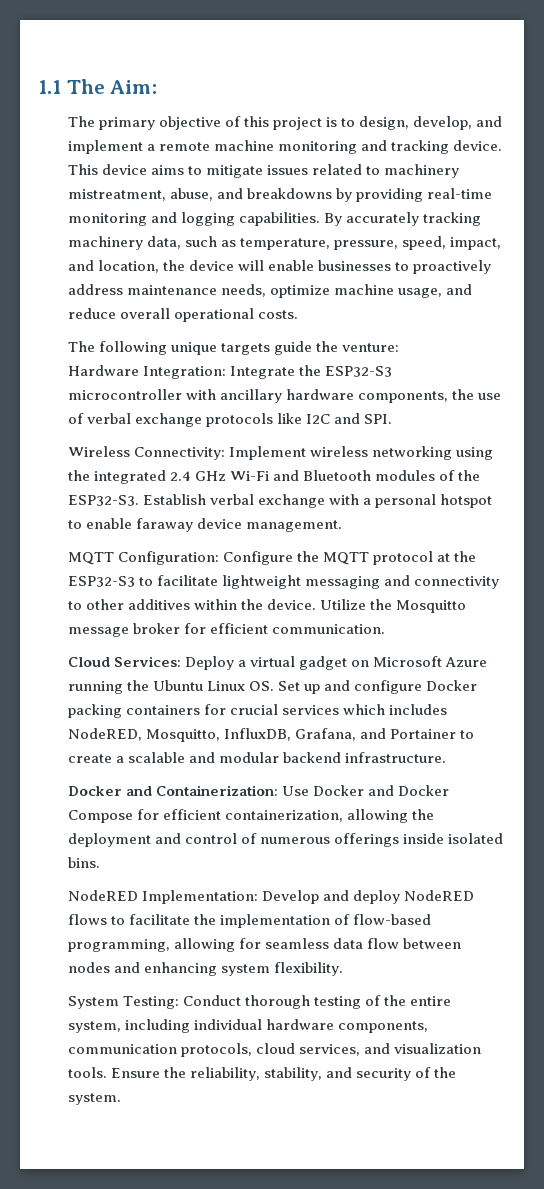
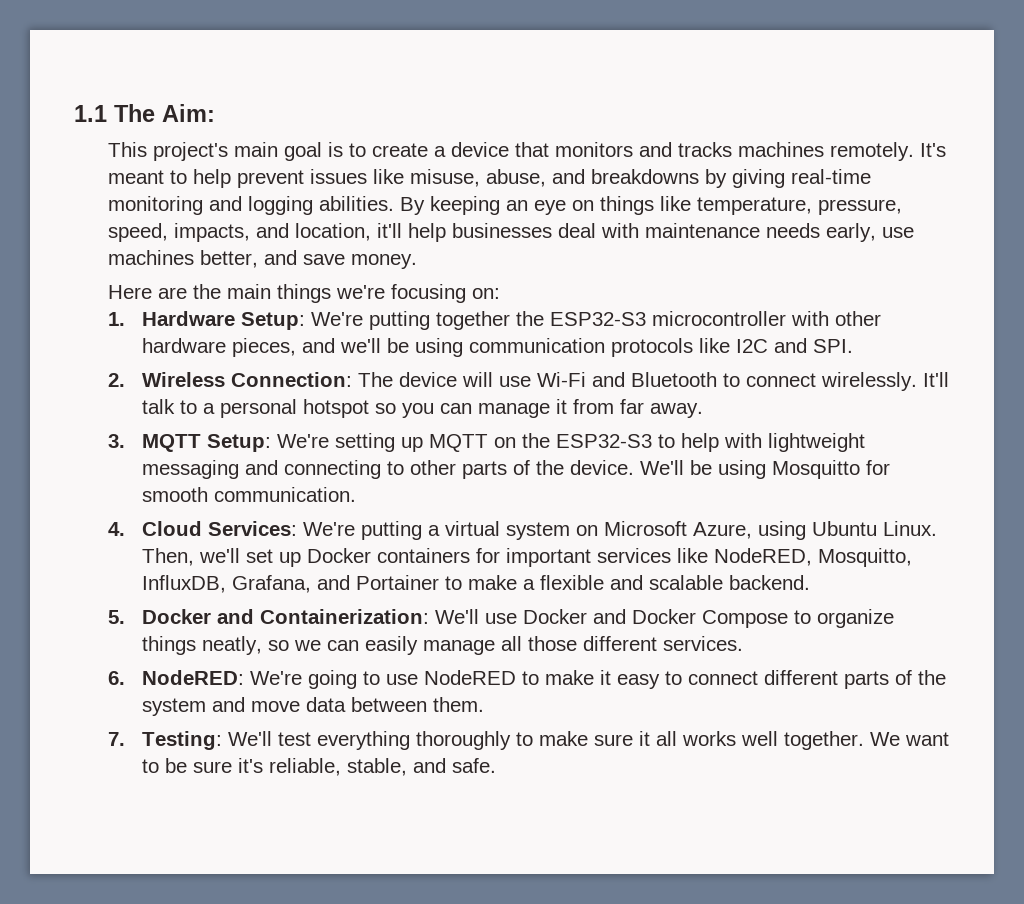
- The primary objective of this project is to design, develop, and implement a remote machine monitoring and tracking device. This device aims to mitigate issues related to machinery mistreatment, abuse, and breakdowns by providing real-time monitoring and logging capabilities. By accurately tracking machinery data, such as temperature, pressure, speed, impact, and location, the device will enable businesses to proactively address maintenance needs, optimize machine usage, and reduce overall operational costs.
- The following unique targets guide the venture:
- Hardware Integration: Integrate the ESP32-S3 microcontroller with ancillary hardware components, the use of verbal exchange protocols like I2C and SPI.
+ This project's main goal is to create a device that monitors and tracks machines remotely. It's meant to help prevent issues like misuse, abuse, and breakdowns by giving real-time monitoring and logging abilities. By keeping an eye on things like temperature, pressure, speed, impacts, and location, it'll help businesses deal with maintenance needs early, use machines better, and save money.
+ Here are the main things we're focusing on:
+ 1. Hardware Setup: We're putting together the ESP32-S3 microcontroller with other hardware pieces, and we'll be using communication protocols like I2C and SPI.
- Wireless Connectivity: Implement wireless networking using the integrated 2.4 GHz Wi-Fi and Bluetooth modules of the ESP32-S3. Establish verbal exchange with a personal hotspot to enable faraway device management.
- MQTT Configuration: Configure the MQTT protocol at the ESP32-S3 to facilitate lightweight messaging and connectivity to other additives within the device. Utilize the Mosquitto message broker for efficient communication.
+ 2. Wireless Connection: The device will use Wi-Fi and Bluetooth to connect wirelessly. It'll talk to a personal hotspot so you can manage it from far away.
+ 3. MQTT Setup: We're setting up MQTT on the ESP32-S3 to help with lightweight messaging and connecting to other parts of the device. We'll be using Mosquitto for smooth communication.
- Cloud Services: Deploy a virtual gadget on Microsoft Azure running the Ubuntu Linux OS. Set up and configure Docker packing containers for crucial services which includes NodeRED, Mosquitto, InfluxDB, Grafana, and Portainer to create a scalable and modular backend infrastructure.
- Docker and Containerization: Use Docker and Docker Compose for efficient containerization, allowing the deployment and control of numerous offerings inside isolated bins.
- NodeRED Implementation: Develop and deploy NodeRED flows to facilitate the implementation of flow-based programming, allowing for seamless data flow between nodes and enhancing system flexibility.
- System Testing: Conduct thorough testing of the entire system, including individual hardware components, communication protocols, cloud services, and visualization tools. Ensure the reliability, stability, and security of the system.
+ 4. Cloud Services: We're putting a virtual system on Microsoft Azure, using Ubuntu Linux. Then, we'll set up Docker containers for important services like NodeRED, Mosquitto, InfluxDB, Grafana, and Portainer to make a flexible and scalable backend.
+ 5. Docker and Containerization: We'll use Docker and Docker Compose to organize things neatly, so we can easily manage all those different services.
+ 6. NodeRED: We're going to use NodeRED to make it easy to connect different parts of the system and move data between them.
+ 7. Testing: We'll test everything thoroughly to make sure it all works well together. We want to be sure it's reliable, stable, and safe.

